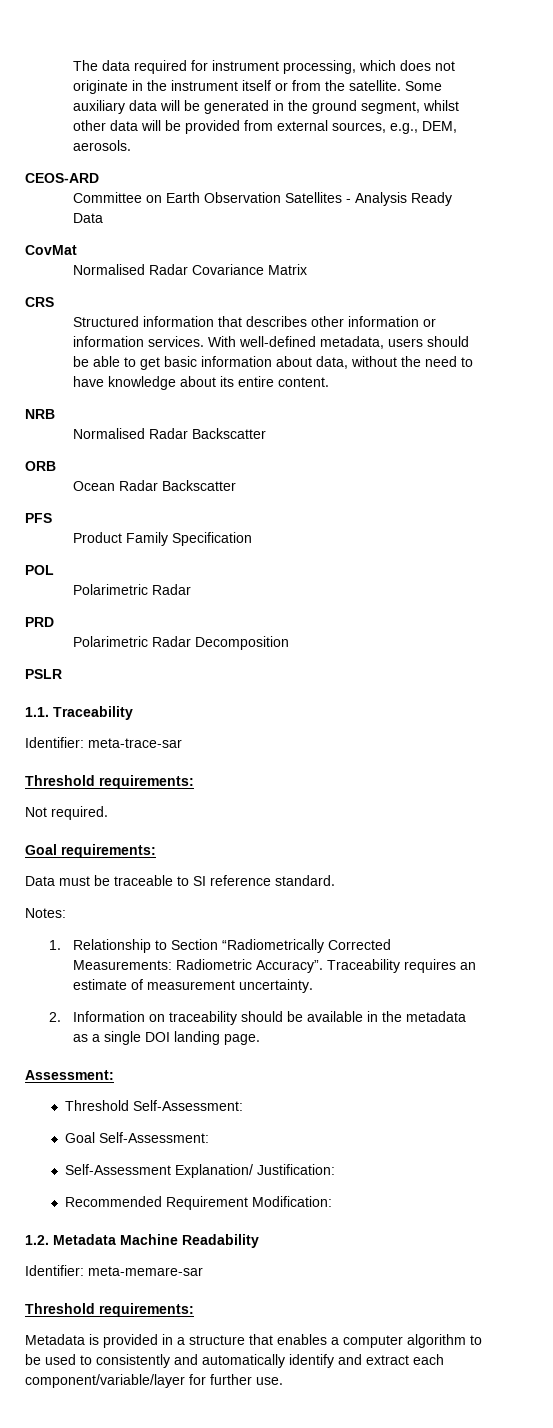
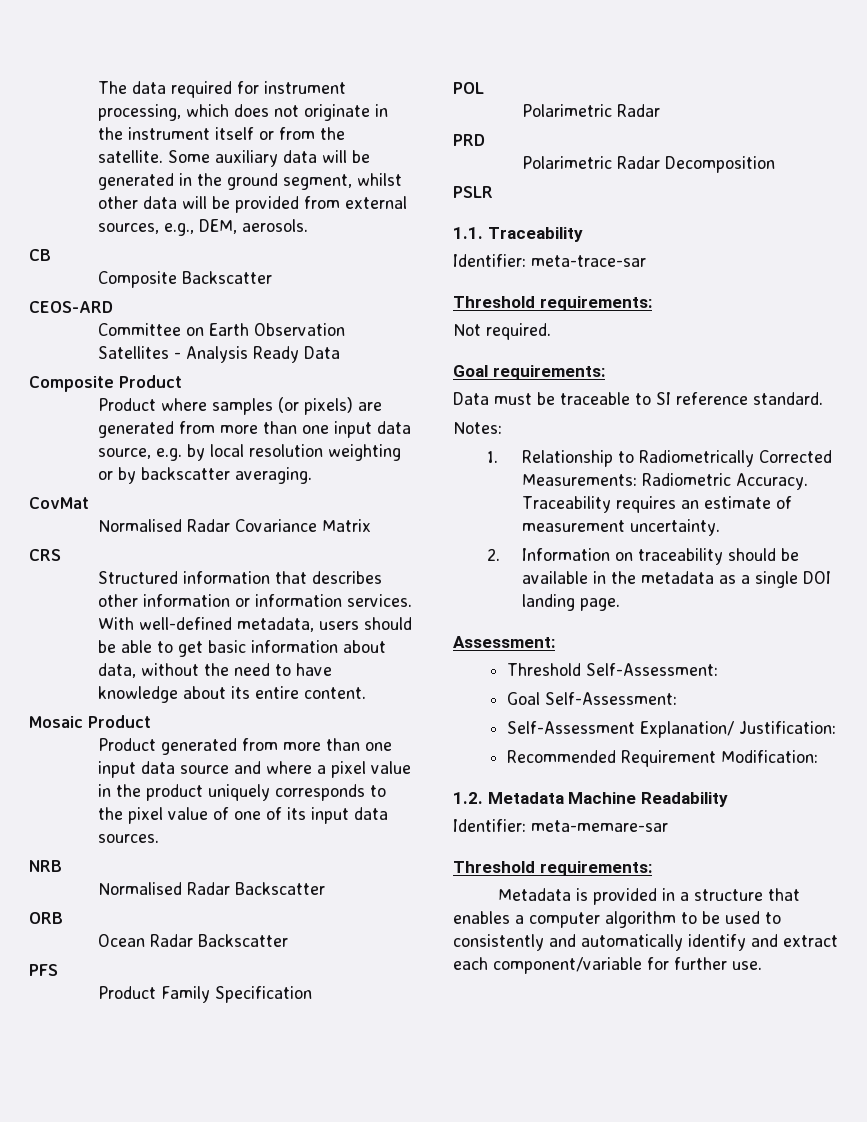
+ CB
+ Composite Backscatter
+ Composite Product
+ Product where samples (or pixels) are generated from more than one input data source, e.g. by local resolution weighting or by backscatter averaging.
+ Mosaic Product
+ Product generated from more than one input data source and where a pixel value in the product uniquely corresponds to the pixel value of one of its input data sources.
- 1. Relationship to Section “Radiometrically Corrected Measurements: Radiometric Accuracy”.
+ 1. Relationship to Radiometrically Corrected Measurements: Radiometric Accuracy.
- Metadata is provided in a structure that enables a computer algorithm to be used to consistently and automatically identify and extract each component/variable/layer for further use.
+ Metadata is provided in a structure that enables a computer algorithm to be used to consistently and automatically identify and extract each component/variable for further use.

